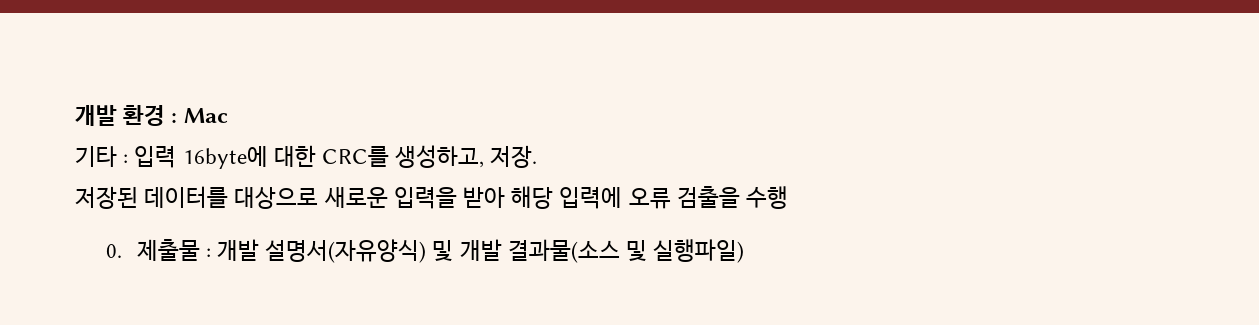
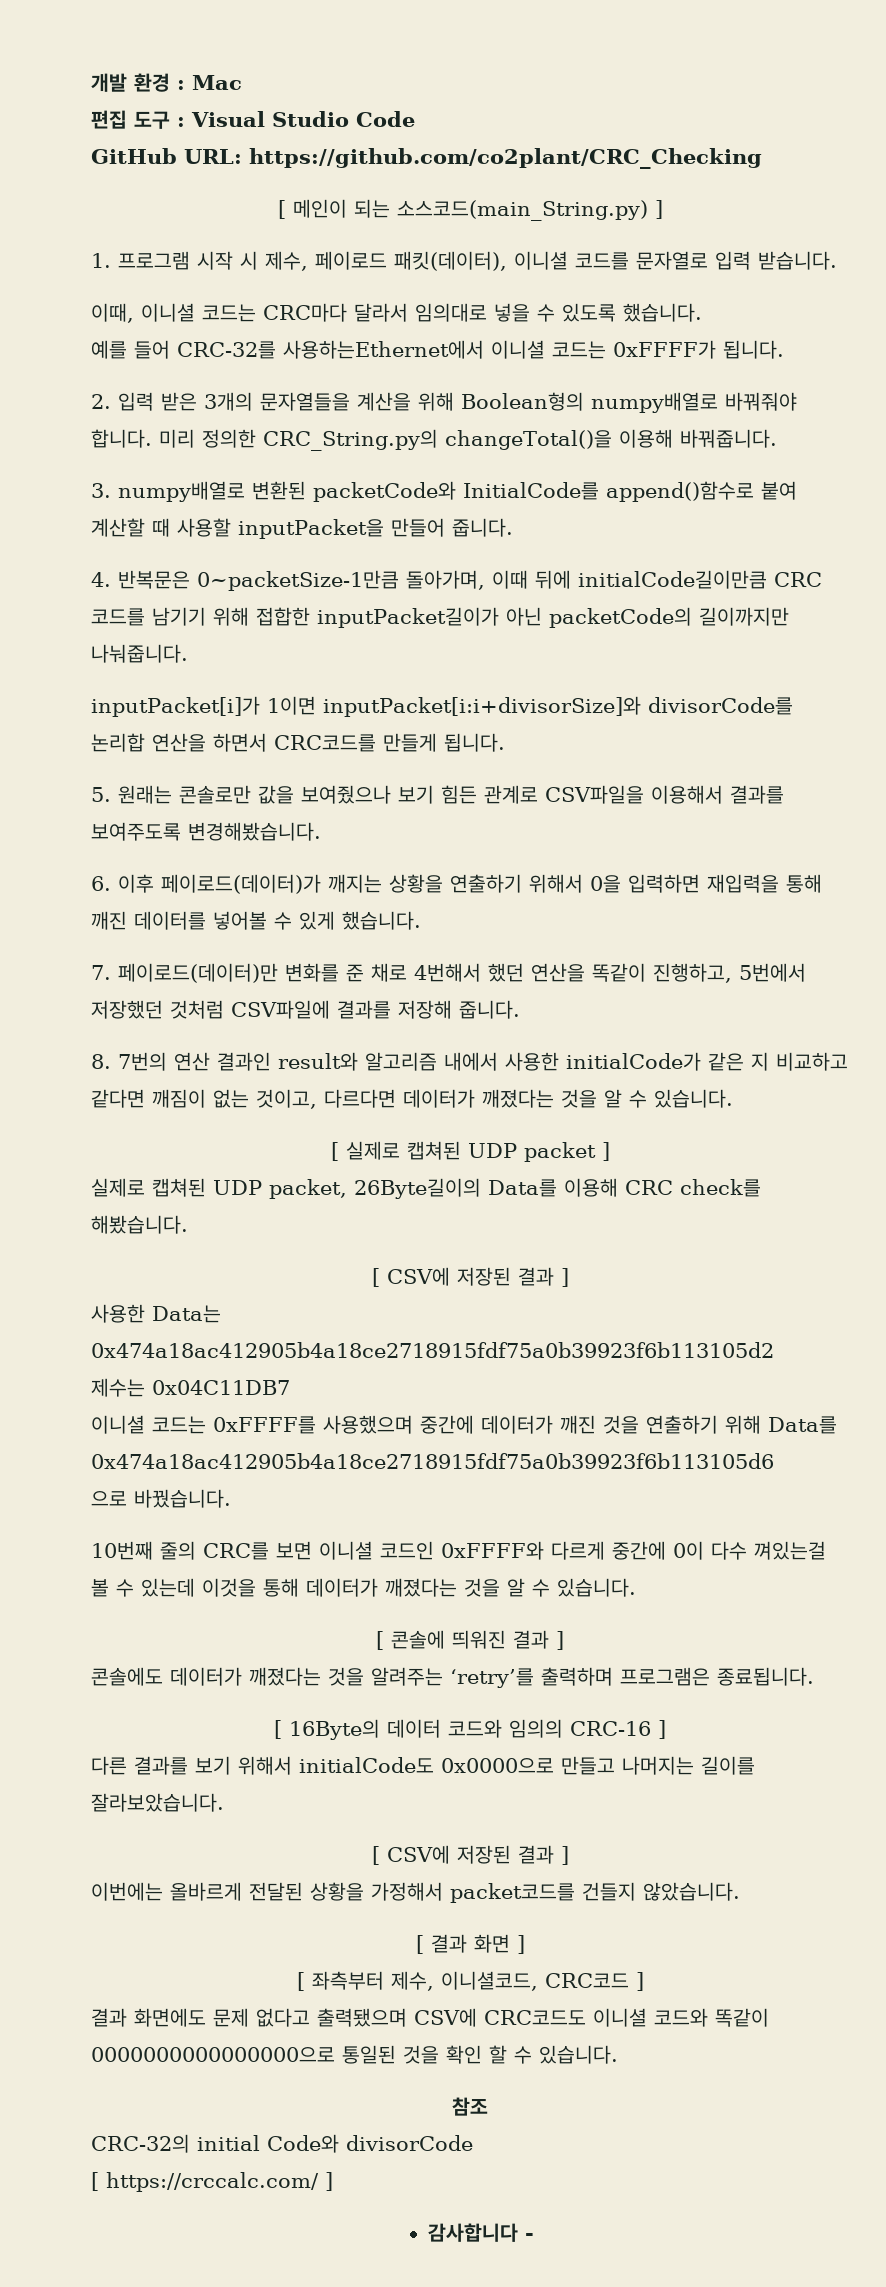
- 기타 : 입력 16byte에 대한 CRC를 생성하고, 저장.
- 저장된 데이터를 대상으로 새로운 입력을 받아 해당 입력에 오류 검출을 수행
- 0. 제출물 : 개발 설명서(자유양식) 및 개발 결과물(소스 및 실행파일)
+ 편집 도구 : Visual Studio Code
+ GitHub URL: https://github.com/co2plant/CRC_Checking
+ [ 메인이 되는 소스코드(main_String.py) ]
+ 1. 프로그램 시작 시 제수, 페이로드 패킷(데이터), 이니셜 코드를 문자열로 입력 받습니다.
+ 이때, 이니셜 코드는 CRC마다 달라서 임의대로 넣을 수 있도록 했습니다.
+ 예를 들어 CRC-32를 사용하는Ethernet에서 이니셜 코드는 0xFFFF가 됩니다.
+ 2. 입력 받은 3개의 문자열들을 계산을 위해 Boolean형의 numpy배열로 바꿔줘야 합니다. 미리 정의한 CRC_String.py의 changeTotal()을 이용해 바꿔줍니다.
+ 3. numpy배열로 변환된 packetCode와 InitialCode를 append()함수로 붙여 계산할 때 사용할 inputPacket을 만들어 줍니다.
+ 4. 반복문은 0~packetSize-1만큼 돌아가며, 이때 뒤에 initialCode길이만큼 CRC 코드를 남기기 위해 접합한 inputPacket길이가 아닌 packetCode의 길이까지만 나눠줍니다.
+ inputPacket[i]가 1이면 inputPacket[i:i+divisorSize]와 divisorCode를 논리합 연산을 하면서 CRC코드를 만들게 됩니다.
+ 5. 원래는 콘솔로만 값을 보여줬으나 보기 힘든 관계로 CSV파일을 이용해서 결과를 보여주도록 변경해봤습니다.
+ 6. 이후 페이로드(데이터)가 깨지는 상황을 연출하기 위해서 0을 입력하면 재입력을 통해 깨진 데이터를 넣어볼 수 있게 했습니다.
+ 7. 페이로드(데이터)만 변화를 준 채로 4번해서 했던 연산을 똑같이 진행하고, 5번에서 저장했던 것처럼 CSV파일에 결과를 저장해 줍니다.
+ 8. 7번의 연산 결과인 result와 알고리즘 내에서 사용한 initialCode가 같은 지 비교하고 같다면 깨짐이 없는 것이고, 다르다면 데이터가 깨졌다는 것을 알 수 있습니다.
+ [ 실제로 캡쳐된 UDP packet ]
+ 실제로 캡쳐된 UDP packet, 26Byte길이의 Data를 이용해 CRC check를 해봤습니다.
+ [ CSV에 저장된 결과 ]
+ 사용한 Data는 0x474a18ac412905b4a18ce2718915fdf75a0b39923f6b113105d2
+ 제수는 0x04C11DB7
+ 이니셜 코드는 0xFFFF를 사용했으며 중간에 데이터가 깨진 것을 연출하기 위해 Data를 0x474a18ac412905b4a18ce2718915fdf75a0b39923f6b113105d6
+ 으로 바꿨습니다.
+ 10번째 줄의 CRC를 보면 이니셜 코드인 0xFFFF와 다르게 중간에 0이 다수 껴있는걸 볼 수 있는데 이것을 통해 데이터가 깨졌다는 것을 알 수 있습니다.
+ [ 콘솔에 띄워진 결과 ]
+ 콘솔에도 데이터가 깨졌다는 것을 알려주는 ‘retry’를 출력하며 프로그램은 종료됩니다.
+ [ 16Byte의 데이터 코드와 임의의 CRC-16 ]
+ 다른 결과를 보기 위해서 initialCode도 0x0000으로 만들고 나머지는 길이를 잘라보았습니다.
+ [ CSV에 저장된 결과 ]
+ 이번에는 올바르게 전달된 상황을 가정해서 packet코드를 건들지 않았습니다.
+ [ 결과 화면 ]
+ [ 좌측부터 제수, 이니셜코드, CRC코드 ]
+ 결과 화면에도 문제 없다고 출력됐으며 CSV에 CRC코드도 이니셜 코드와 똑같이 0000000000000000으로 통일된 것을 확인 할 수 있습니다.
+ 참조
+ CRC-32의 initial Code와 divisorCode
+ [ https://crccalc.com/ ]
+ 감사합니다 -

